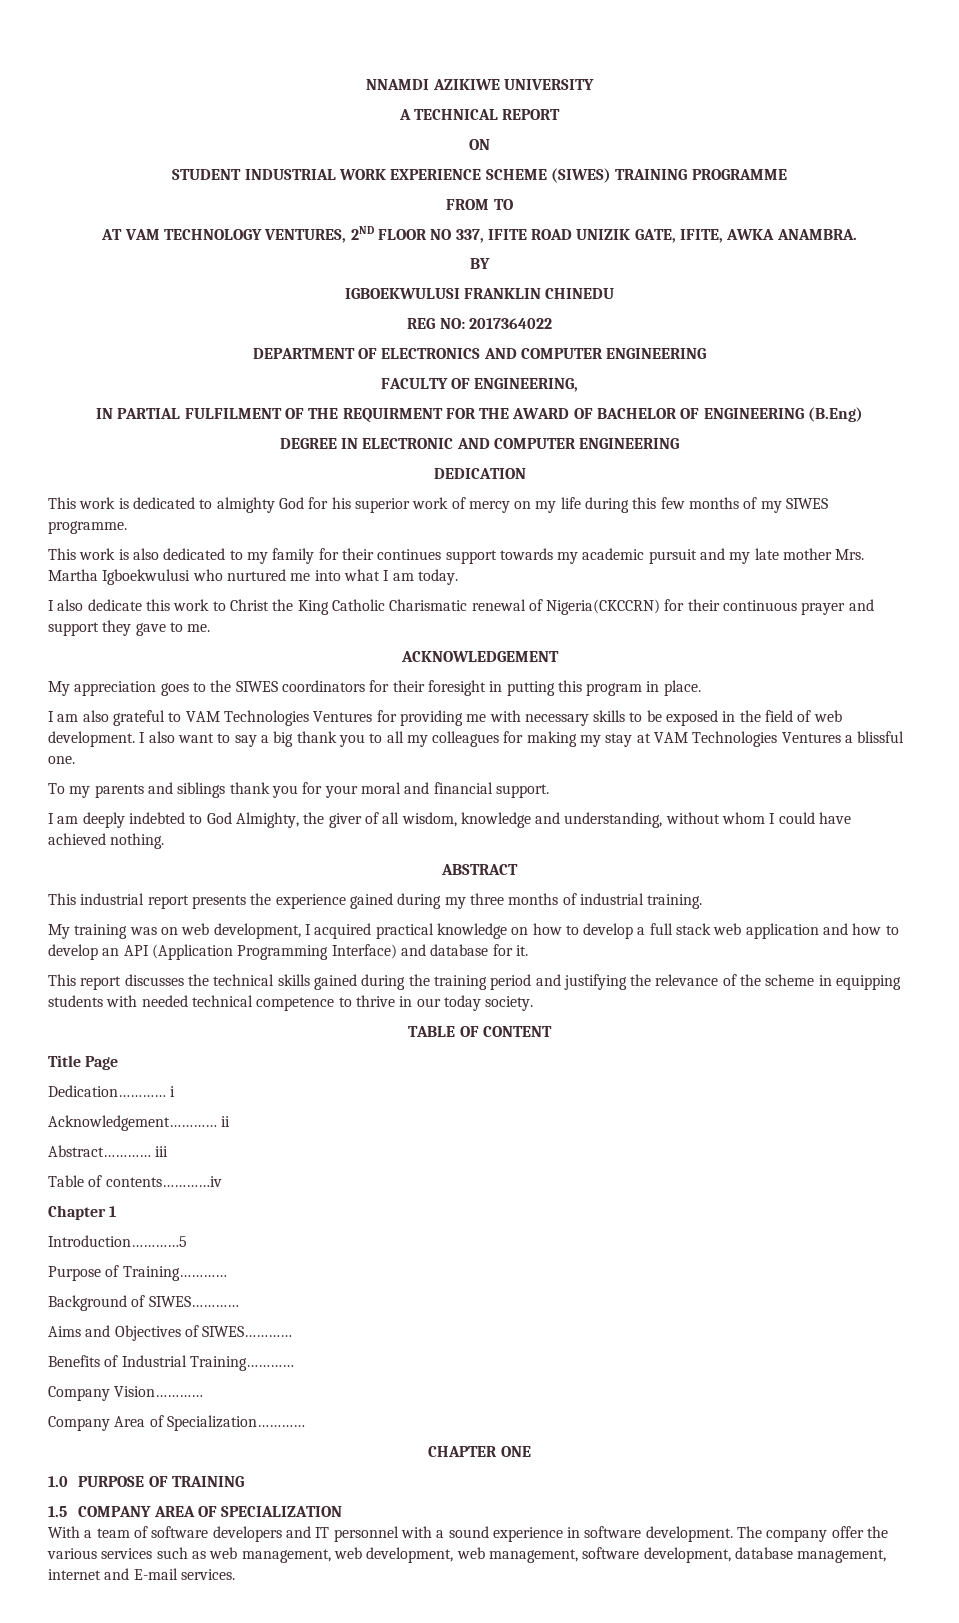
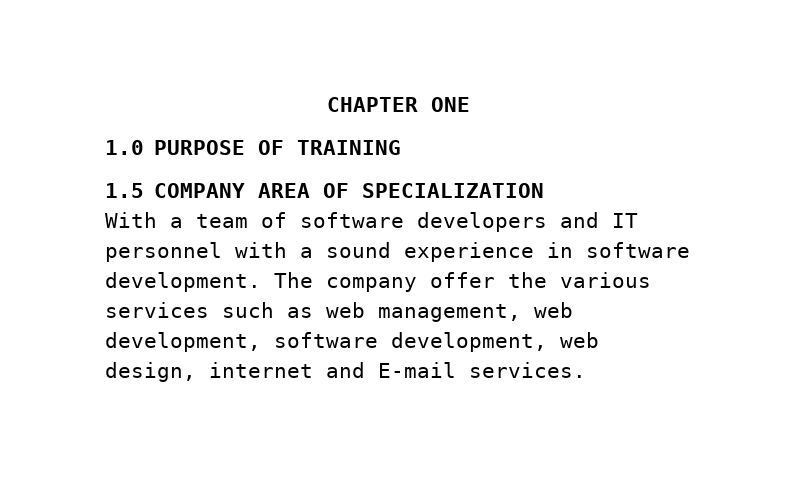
- NNAMDI AZIKIWE UNIVERSITY
- A TECHNICAL REPORT
- ON
- STUDENT INDUSTRIAL WORK EXPERIENCE SCHEME (SIWES) TRAINING PROGRAMME
- FROM TO
- AT VAM TECHNOLOGY VENTURES, 2ND FLOOR NO 337, IFITE ROAD UNIZIK GATE, IFITE, AWKA ANAMBRA.
- BY
- IGBOEKWULUSI FRANKLIN CHINEDU
- REG NO: 2017364022
- DEPARTMENT OF ELECTRONICS AND COMPUTER ENGINEERING
- FACULTY OF ENGINEERING,
- IN PARTIAL FULFILMENT OF THE REQUIRMENT FOR THE AWARD OF BACHELOR OF ENGINEERING (B.Eng)
- DEGREE IN ELECTRONIC AND COMPUTER ENGINEERING
- DEDICATION
- This work is dedicated to almighty God for his superior work of mercy on my life during this few months of my SIWES programme.
- This work is also dedicated to my family for their continues support towards my academic pursuit and my late mother Mrs. Martha Igboekwulusi who nurtured me into what I am today.
- I also dedicate this work to Christ the King Catholic Charismatic renewal of Nigeria(CKCCRN) for their continuous prayer and support they gave to me.
- ACKNOWLEDGEMENT
- My appreciation goes to the SIWES coordinators for their foresight in putting this program in place.
- I am also grateful to VAM Technologies Ventures for providing me with necessary skills to be exposed in the field of web development. I also want to say a big thank you to all my colleagues for making my stay at VAM Technologies Ventures a blissful one.
- To my parents and siblings thank you for your moral and financial support.
- I am deeply indebted to God Almighty, the giver of all wisdom, knowledge and understanding, without whom I could have achieved nothing.
- ABSTRACT
- This industrial report presents the experience gained during my three months of industrial training.
- My training was on web development, I acquired practical knowledge on how to develop a full stack web application and how to develop an API (Application Programming Interface) and database for it.
- This report discusses the technical skills gained during the training period and justifying the relevance of the scheme in equipping students with needed technical competence to thrive in our today society.
- TABLE OF CONTENT
- Title Page
- Dedication………… i
- Acknowledgement………… ii
- Abstract………… iii
- Table of contents…………iv
- Chapter 1
- Introduction…………5
- Purpose of Training…………
- Background of SIWES…………
- Aims and Objectives of SIWES…………
- Benefits of Industrial Training…………
- Company Vision…………
- Company Area of Specialization…………
- The company offer the various services such as web management, web development, web management, software development, database management, internet and E-mail services.
+ The company offer the various services such as web management, web development, software development, web design, internet and E-mail services.

